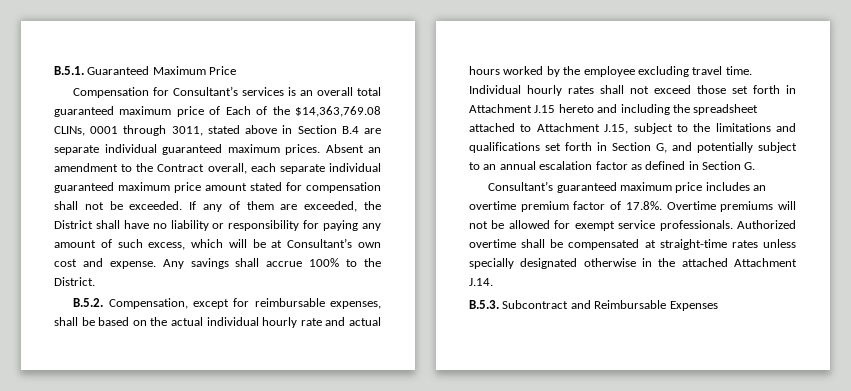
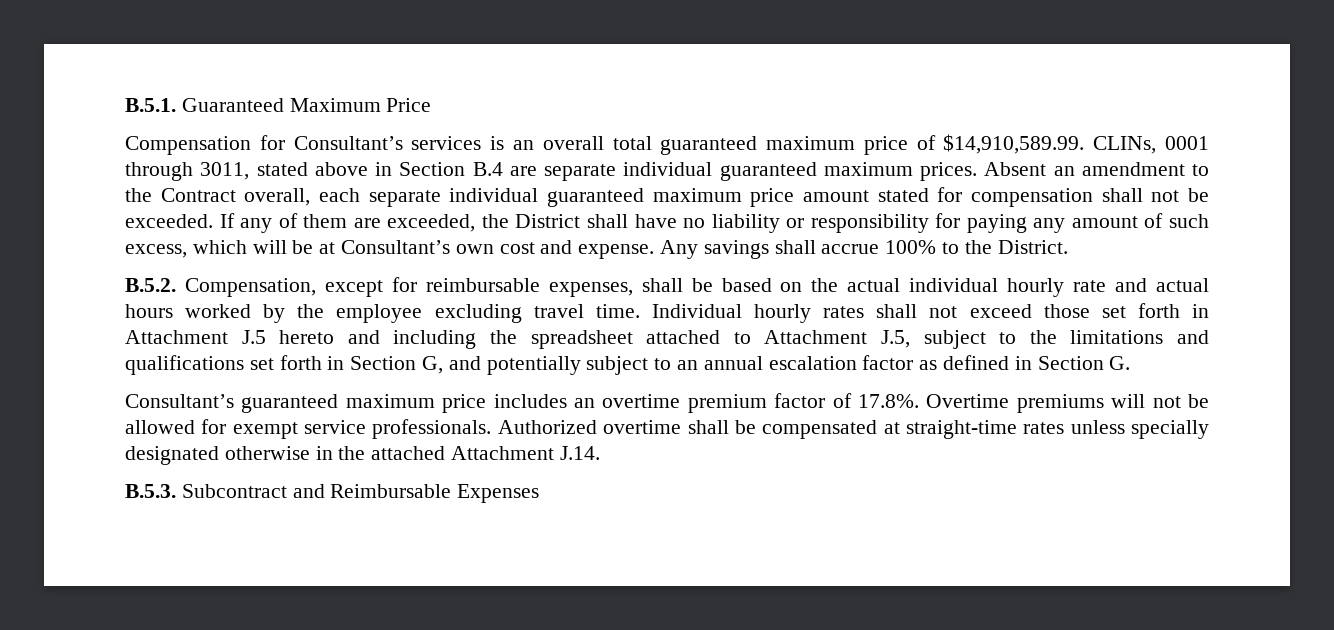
- Compensation for Consultant’s services is an overall total guaranteed maximum price of Each of the $14,363,769.08 CLINs, 0001 through 3011, stated above in Section B.4 are separate individual guaranteed maximum prices.
+ Compensation for Consultant’s services is an overall total guaranteed maximum price of $14,910,589.99. CLINs, 0001 through 3011, stated above in Section B.4 are separate individual guaranteed maximum prices.
- Individual hourly rates shall not exceed those set forth in Attachment J.15 hereto and including the spreadsheet attached to Attachment J.15, subject to the limitations and qualifications set forth in Section G, and potentially subject to an annual escalation factor as defined in Section G.
+ Individual hourly rates shall not exceed those set forth in Attachment J.5 hereto and including the spreadsheet attached to Attachment J.5, subject to the limitations and qualifications set forth in Section G, and potentially subject to an annual escalation factor as defined in Section G.

